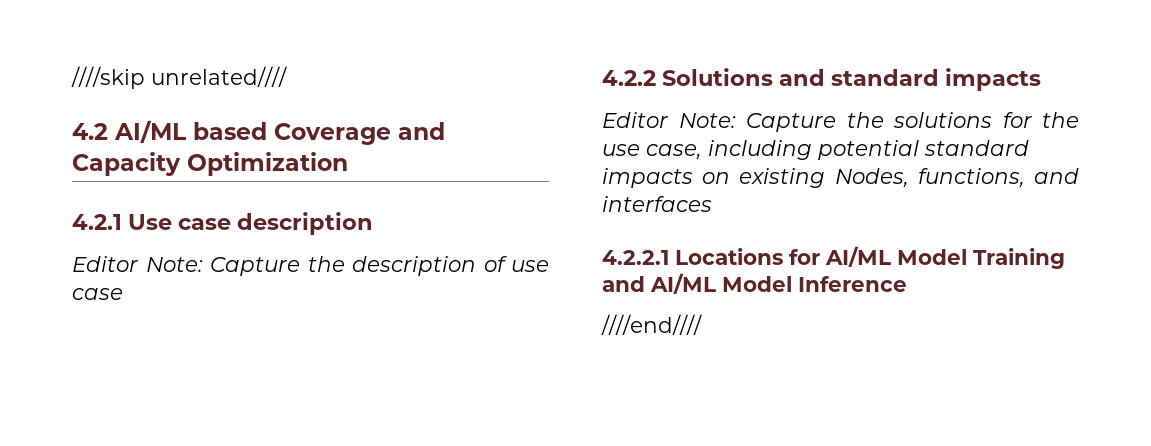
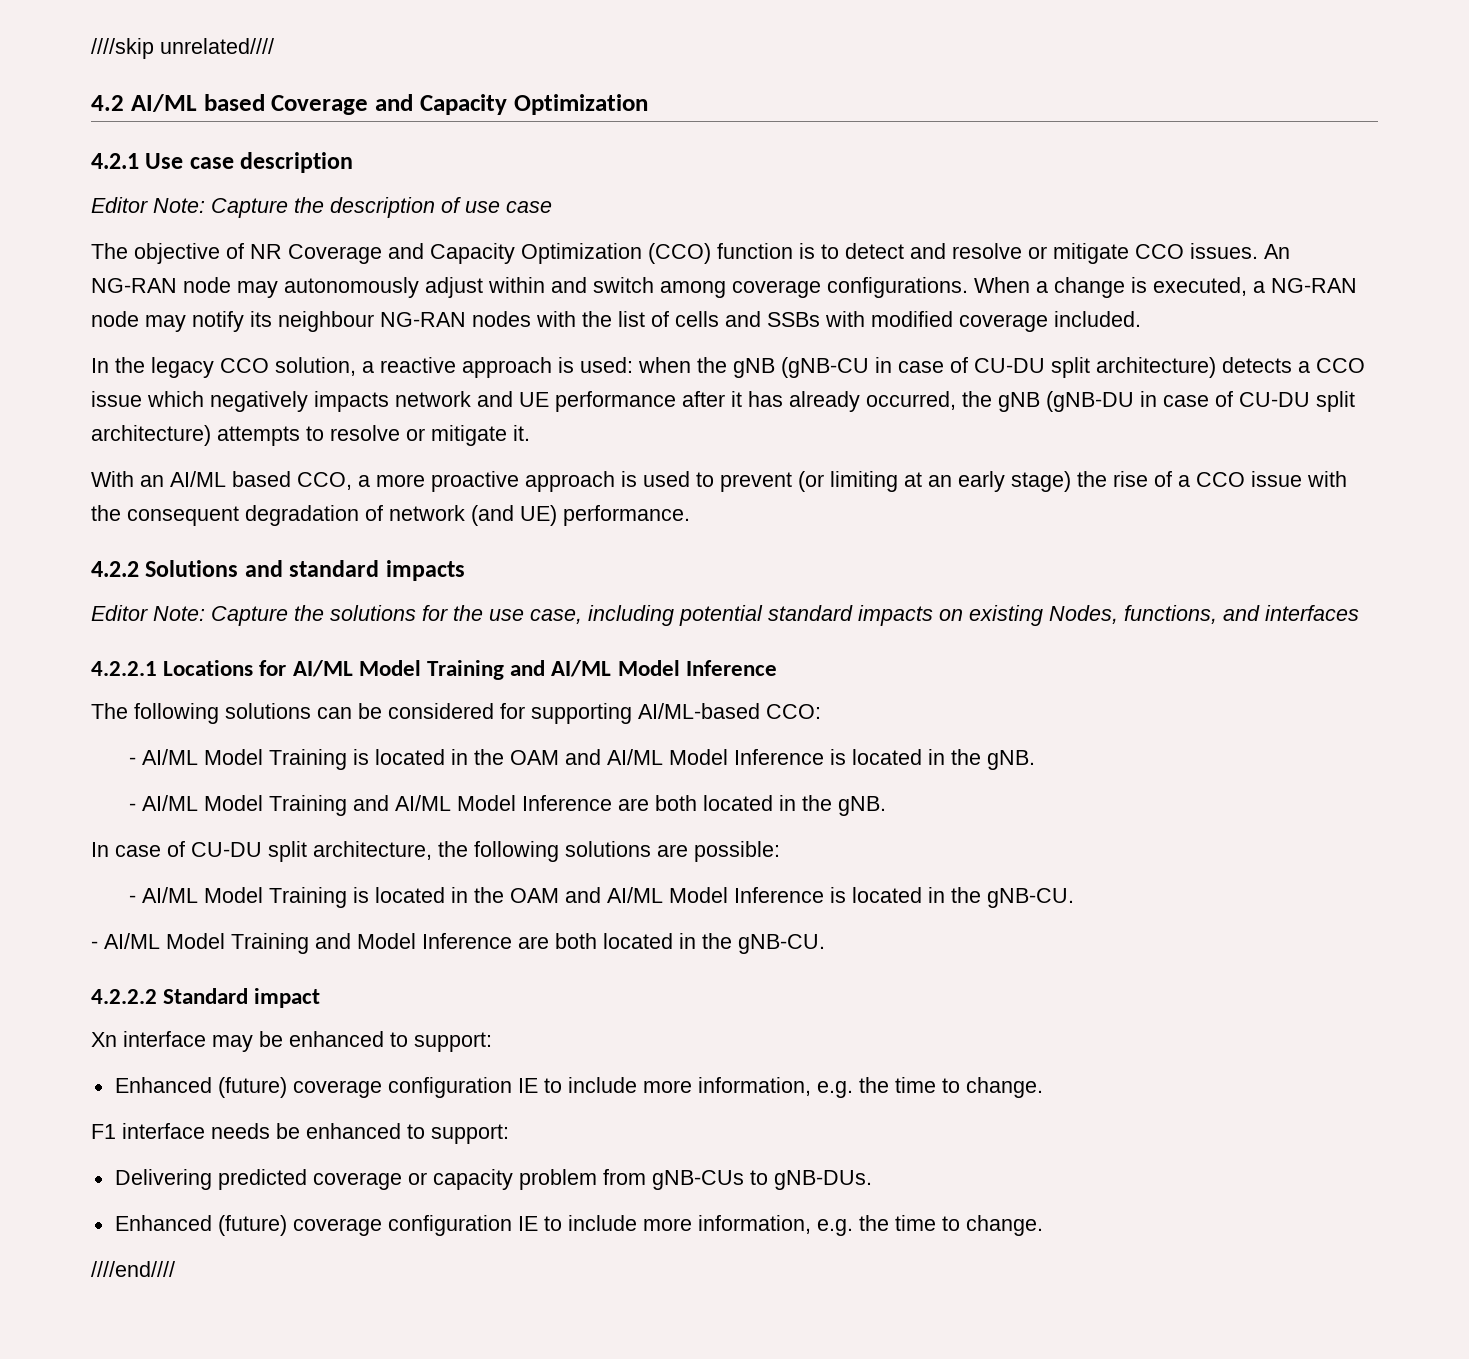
+ The objective of NR Coverage and Capacity Optimization (CCO) function is to detect and resolve or mitigate CCO issues. An NG-RAN node may autonomously adjust within and switch among coverage configurations. When a change is executed, a NG-RAN node may notify its neighbour NG-RAN nodes with the list of cells and SSBs with modified coverage included.
+ In the legacy CCO solution, a reactive approach is used: when the gNB (gNB-CU in case of CU-DU split architecture) detects a CCO issue which negatively impacts network and UE performance after it has already occurred, the gNB (gNB-DU in case of CU-DU split architecture) attempts to resolve or mitigate it.
+ With an AI/ML based CCO, a more proactive approach is used to prevent (or limiting at an early stage) the rise of a CCO issue with the consequent degradation of network (and UE) performance.
+ The following solutions can be considered for supporting AI/ML-based CCO:
+ - AI/ML Model Training is located in the OAM and AI/ML Model Inference is located in the gNB.
+ - AI/ML Model Training and AI/ML Model Inference are both located in the gNB.
+ In case of CU-DU split architecture, the following solutions are possible:
+ - AI/ML Model Training is located in the OAM and AI/ML Model Inference is located in the gNB-CU.
+ - AI/ML Model Training and Model Inference are both located in the gNB-CU.
+ 4.2.2.2 Standard impact
+ Xn interface may be enhanced to support:
+ Enhanced (future) coverage configuration IE to include more information, e.g. the time to change.
+ F1 interface needs be enhanced to support:
+ Delivering predicted coverage or capacity problem from gNB-CUs to gNB-DUs.
+ Enhanced (future) coverage configuration IE to include more information, e.g. the time to change.

